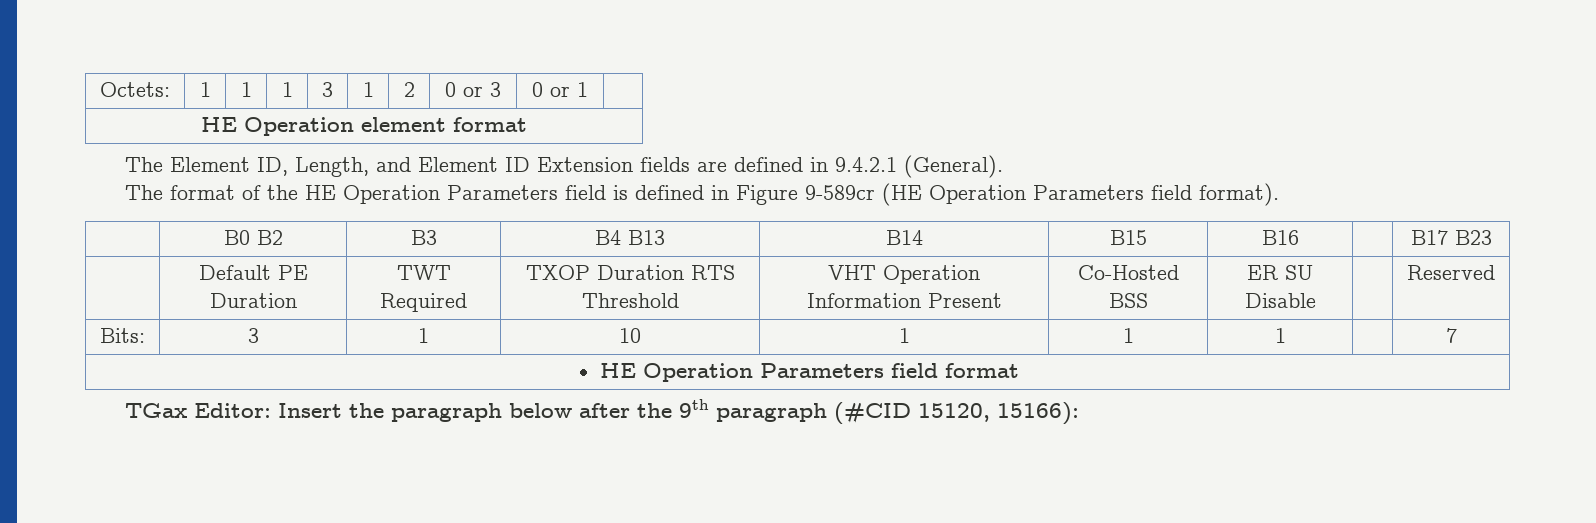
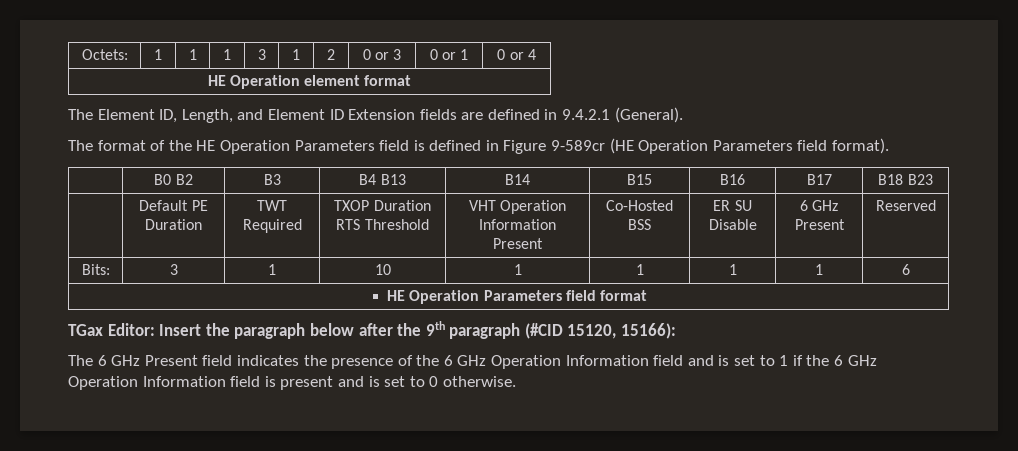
- Octets: | 1 | 1 | 1 | 3 | 1 | 2 | 0 or 3 | 0 or 1 |
+ Octets: | 1 | 1 | 1 | 3 | 1 | 2 | 0 or 3 | 0 or 1 | 0 or 4
- | B0 B2 | B3 | B4 B13 | B14 | B15 | B16 | | B17 B23
+ | B0 B2 | B3 | B4 B13 | B14 | B15 | B16 | B17 | B18 B23
- | Default PE Duration | TWT Required | TXOP Duration RTS Threshold | VHT Operation Information Present | Co-Hosted BSS | ER SU Disable | | Reserved
+ | Default PE Duration | TWT Required | TXOP Duration RTS Threshold | VHT Operation Information Present | Co-Hosted BSS | ER SU Disable | 6 GHz Present | Reserved
- Bits: | 3 | 1 | 10 | 1 | 1 | 1 | | 7
+ Bits: | 3 | 1 | 10 | 1 | 1 | 1 | 1 | 6
+ The 6 GHz Present field indicates the presence of the 6 GHz Operation Information field and is set to 1 if the 6 GHz Operation Information field is present and is set to 0 otherwise.

